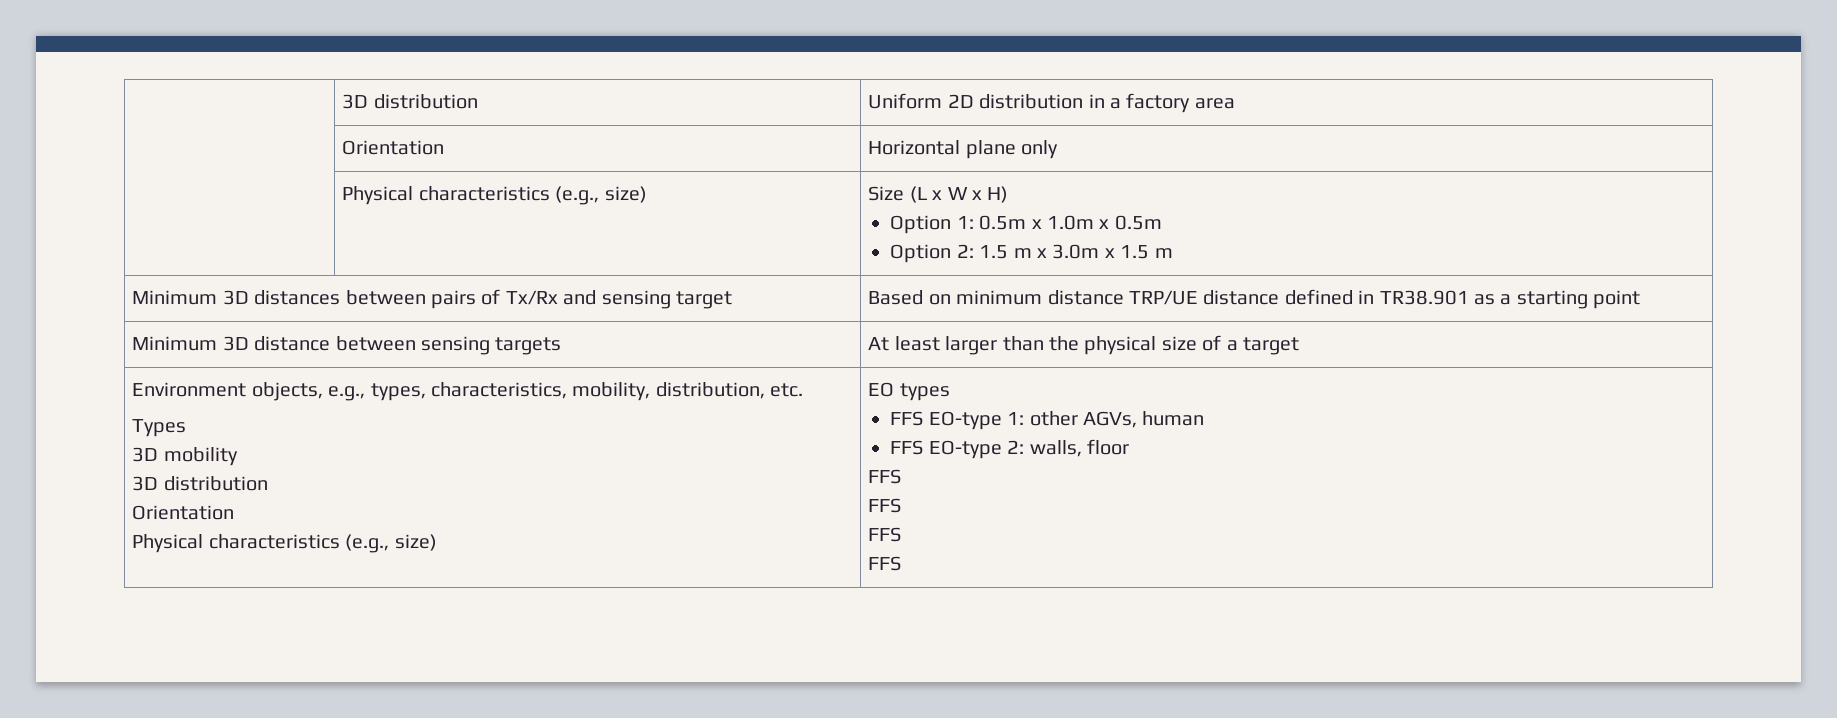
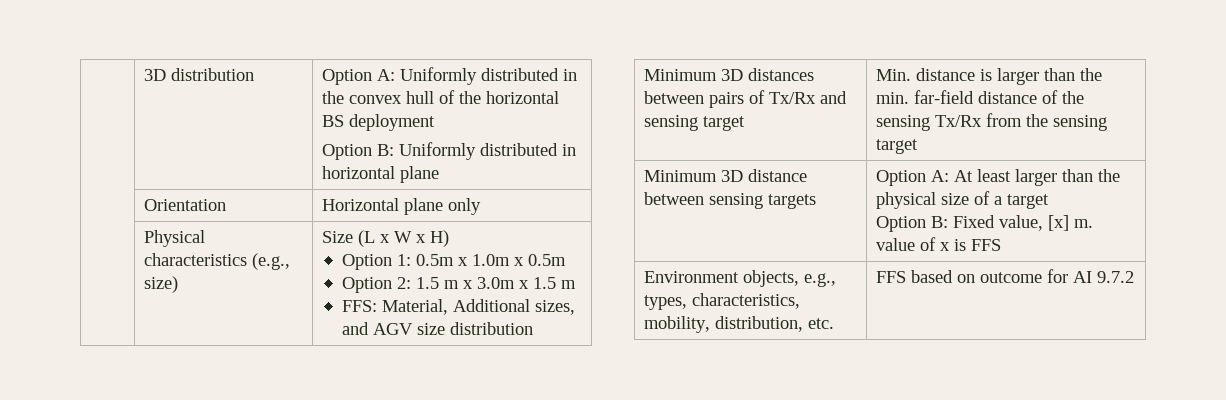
- | 3D distribution | Uniform 2D distribution in a factory area
+ | 3D distribution | Option A: Uniformly distributed in the convex hull of the horizontal BS deployment
+ Option B: Uniformly distributed in horizontal plane
  | Physical characteristics (e.g., size) | Size (L x W x H)
  Option 1: 0.5m x 1.0m x 0.5m
  Option 2: 1.5 m x 3.0m x 1.5 m
+ FFS: Material, Additional sizes, and AGV size distribution
- Minimum 3D distances between pairs of Tx/Rx and sensing target | Based on minimum distance TRP/UE distance defined in TR38.901 as a starting point
+ Minimum 3D distances between pairs of Tx/Rx and sensing target | Min. distance is larger than the min. far-field distance of the sensing Tx/Rx from the sensing target
- Minimum 3D distance between sensing targets | At least larger than the physical size of a target
+ Minimum 3D distance between sensing targets | Option A: At least larger than the physical size of a target
+ Option B: Fixed value, [x] m. value of x is FFS
- Environment objects, e.g., types, characteristics, mobility, distribution, etc.
- Types
- 3D mobility
- 3D distribution
- Orientation
- Physical characteristics (e.g., size) | EO types
- FFS EO-type 1: other AGVs, human
- FFS EO-type 2: walls, floor
- FFS
- FFS
- FFS
- FFS
+ Environment objects, e.g., types, characteristics, mobility, distribution, etc. | FFS based on outcome for AI 9.7.2

